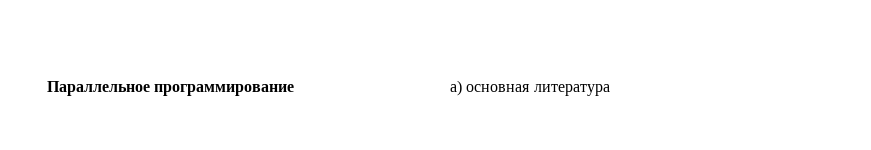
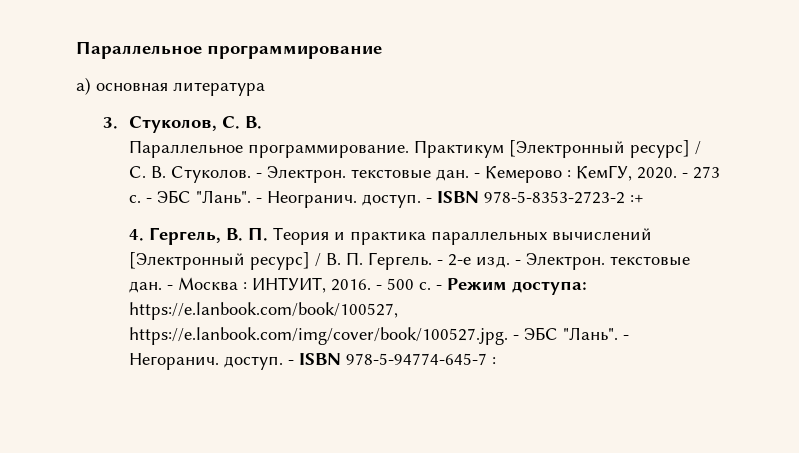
+ 3. Стуколов, С. В.
+ Параллельное программирование. Практикум [Электронный ресурс] / С. В. Стуколов. - Электрон. текстовые дан. - Кемерово : КемГУ, 2020. - 273 с. - ЭБС "Лань". - Неогранич. доступ. - ISBN 978-5-8353-2723-2 :+
+ 4. Гергель, В. П. Теория и практика параллельных вычислений [Электронный ресурс] / В. П. Гергель. - 2-е изд. - Электрон. текстовые дан. - Москва : ИНТУИТ, 2016. - 500 с. - Режим доступа: https://e.lanbook.com/book/100527, https://e.lanbook.com/img/cover/book/100527.jpg. - ЭБС "Лань". - Негоранич. доступ. - ISBN 978-5-94774-645-7 :

